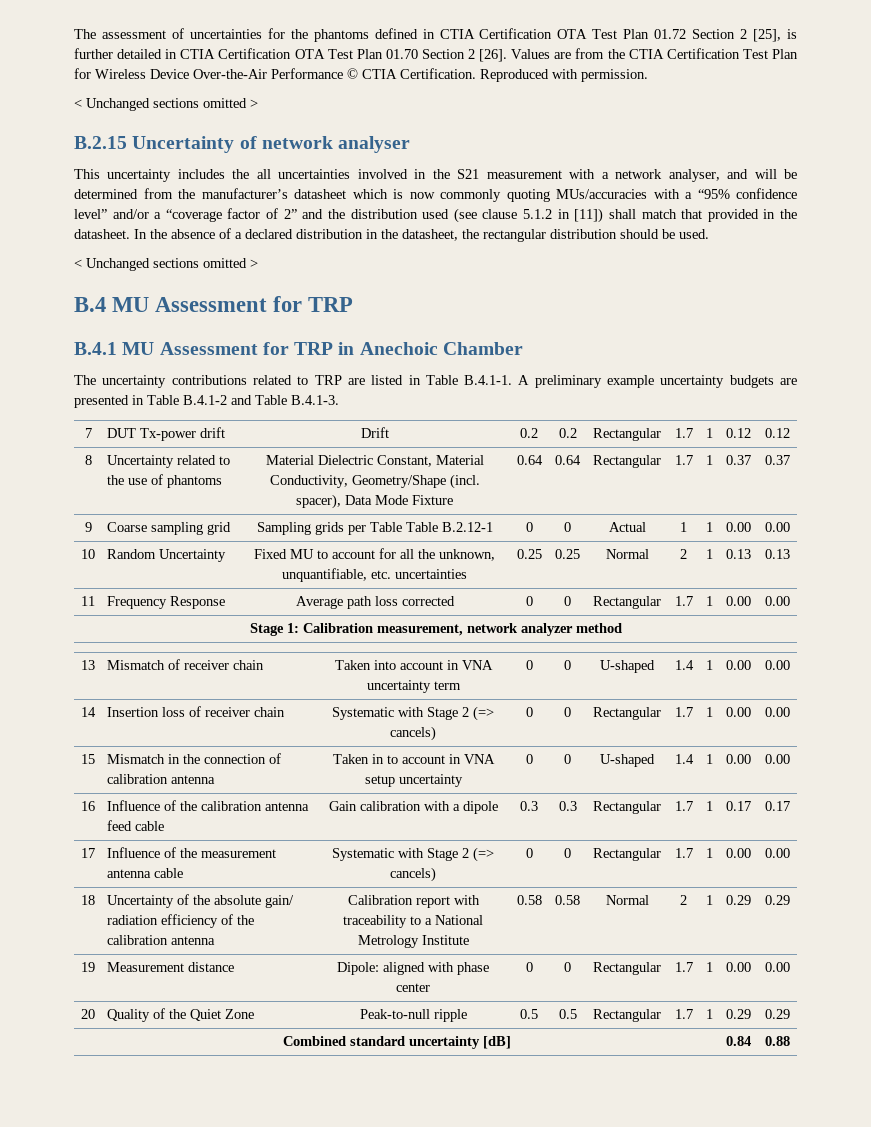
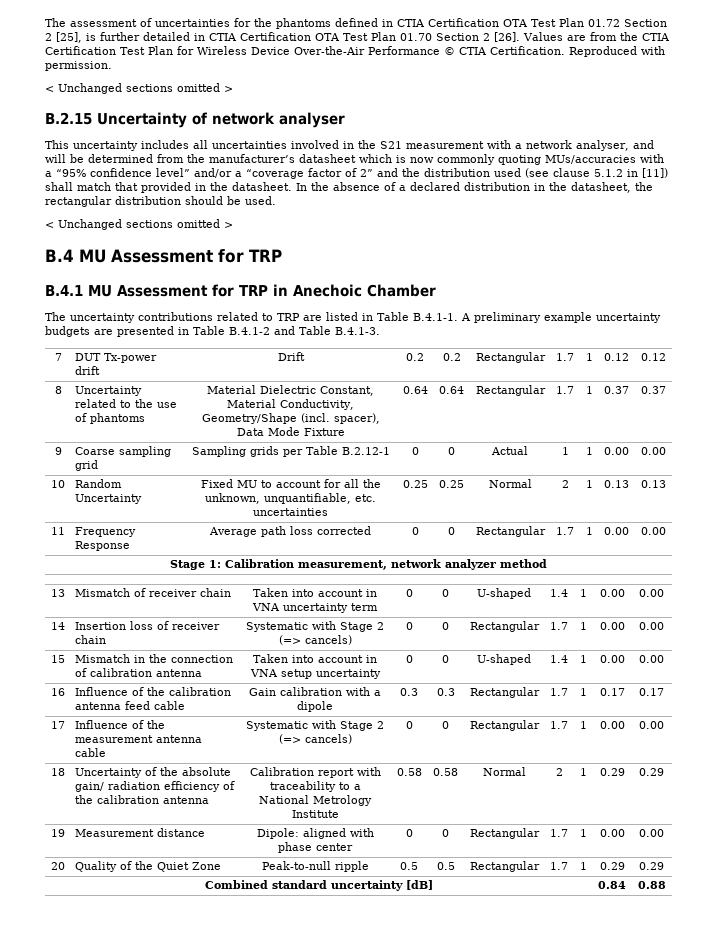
- This uncertainty includes the all uncertainties involved in the S21 measurement with a network analyser, and will be determined from the manufacturer’s datasheet which is now commonly quoting MUs/accuracies with a “95% confidence level” and/or a “coverage factor of 2” and the distribution used (see clause 5.1.2 in [11]) shall match that provided in the datasheet.
+ This uncertainty includes all uncertainties involved in the S21 measurement with a network analyser, and will be determined from the manufacturer’s datasheet which is now commonly quoting MUs/accuracies with a “95% confidence level” and/or a “coverage factor of 2” and the distribution used (see clause 5.1.2 in [11]) shall match that provided in the datasheet.
- 9 | Coarse sampling grid | Sampling grids per Table Table B.2.12-1 | 0 | 0 | Actual | 1 | 1 | 0.00 | 0.00
+ 9 | Coarse sampling grid | Sampling grids per Table B.2.12-1 | 0 | 0 | Actual | 1 | 1 | 0.00 | 0.00
- 15 | Mismatch in the connection of calibration antenna | Taken in to account in VNA setup uncertainty | 0 | 0 | U-shaped | 1.4 | 1 | 0.00 | 0.00
+ 15 | Mismatch in the connection of calibration antenna | Taken into account in VNA setup uncertainty | 0 | 0 | U-shaped | 1.4 | 1 | 0.00 | 0.00

